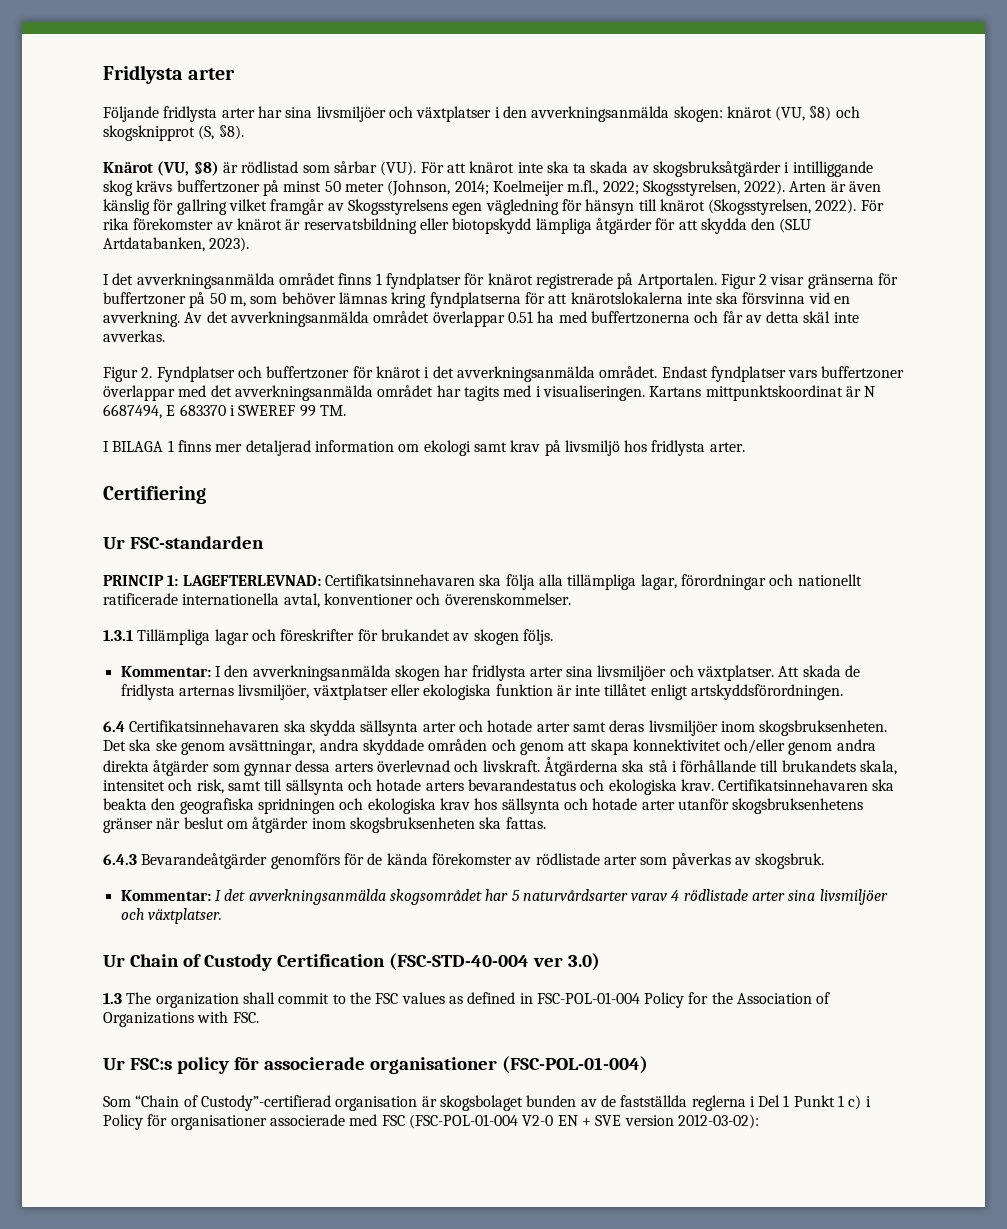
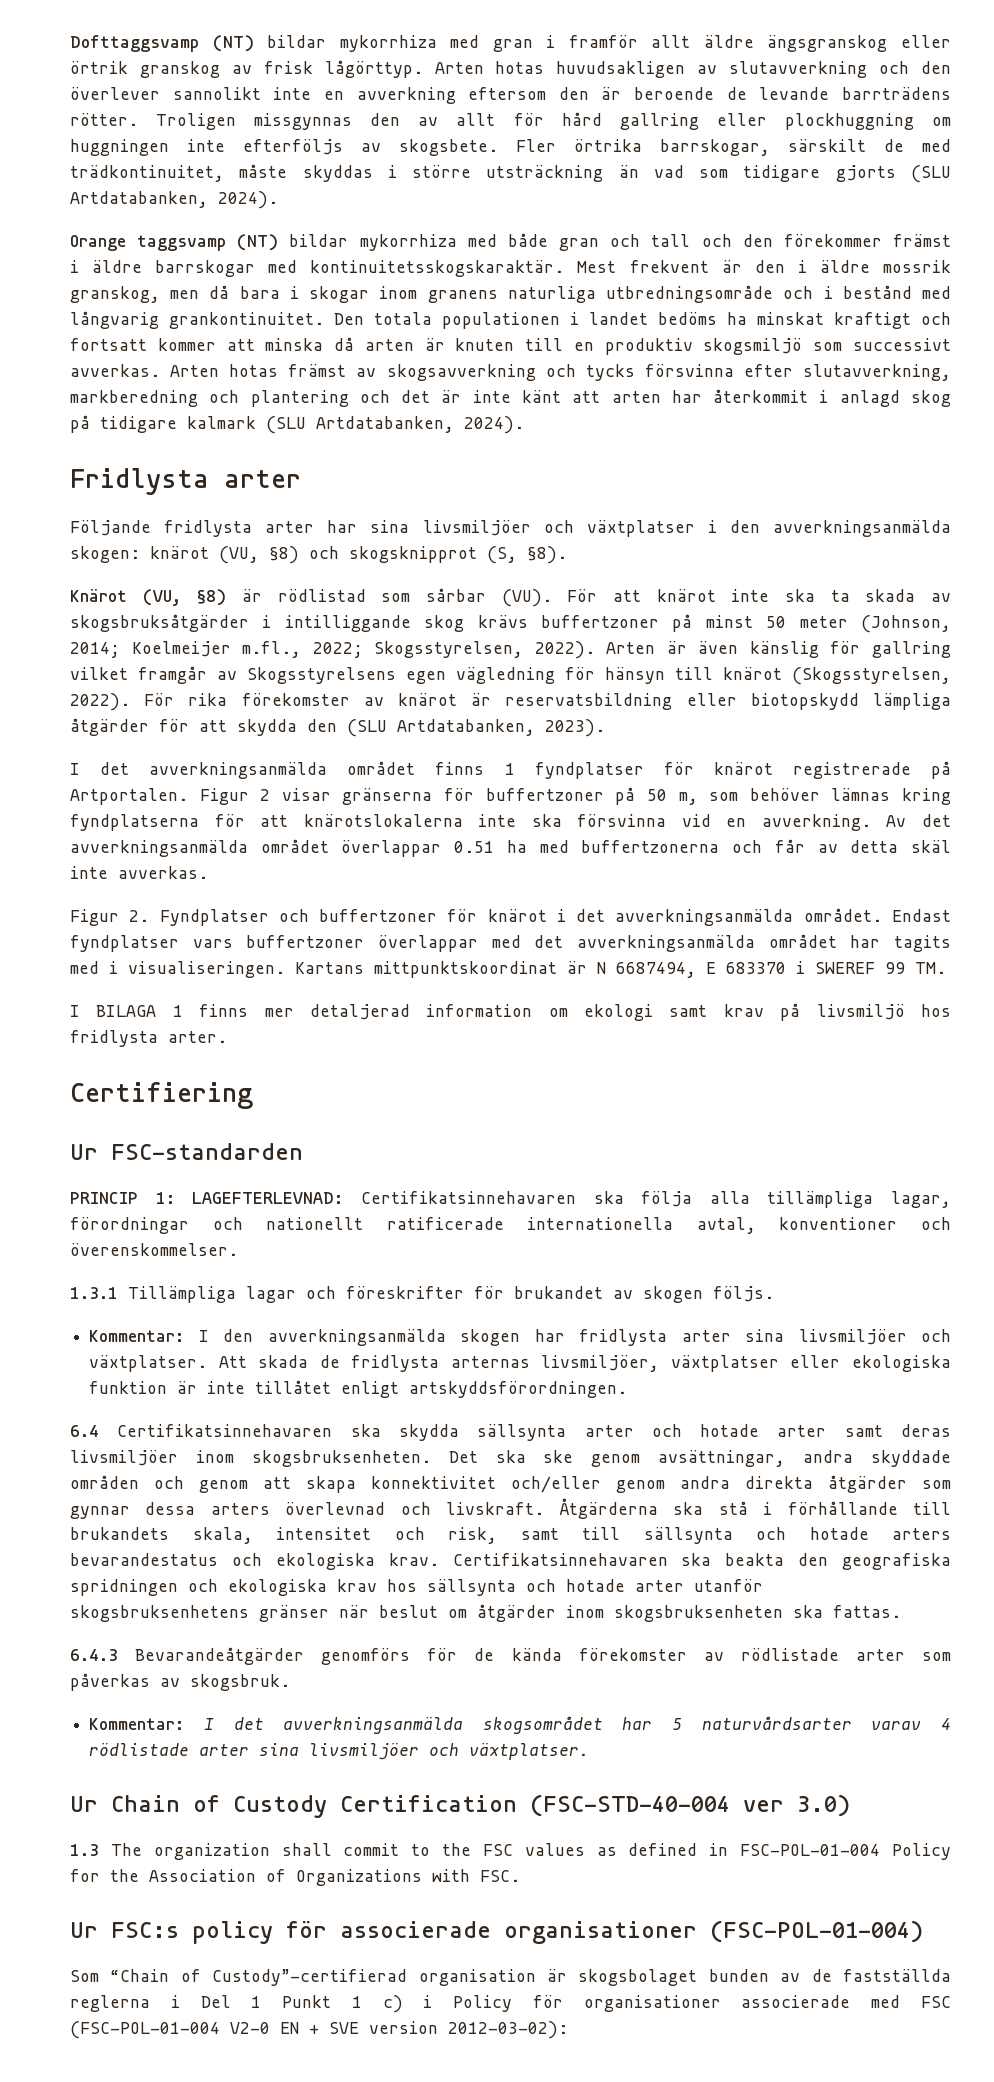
+ Dofttaggsvamp (NT) bildar mykorrhiza med gran i framför allt äldre ängsgranskog eller örtrik granskog av frisk lågörttyp. Arten hotas huvudsakligen av slutavverkning och den överlever sannolikt inte en avverkning eftersom den är beroende de levande barrträdens rötter. Troligen missgynnas den av allt för hård gallring eller plockhuggning om huggningen inte efterföljs av skogsbete. Fler örtrika barrskogar, särskilt de med trädkontinuitet, måste skyddas i större utsträckning än vad som tidigare gjorts (SLU Artdatabanken, 2024).
+ Orange taggsvamp (NT) bildar mykorrhiza med både gran och tall och den förekommer främst i äldre barrskogar med kontinuitetsskogskaraktär. Mest frekvent är den i äldre mossrik granskog, men då bara i skogar inom granens naturliga utbredningsområde och i bestånd med långvarig grankontinuitet. Den totala populationen i landet bedöms ha minskat kraftigt och fortsatt kommer att minska då arten är knuten till en produktiv skogsmiljö som successivt avverkas. Arten hotas främst av skogsavverkning och tycks försvinna efter slutavverkning, markberedning och plantering och det är inte känt att arten har återkommit i anlagd skog på tidigare kalmark (SLU Artdatabanken, 2024).

